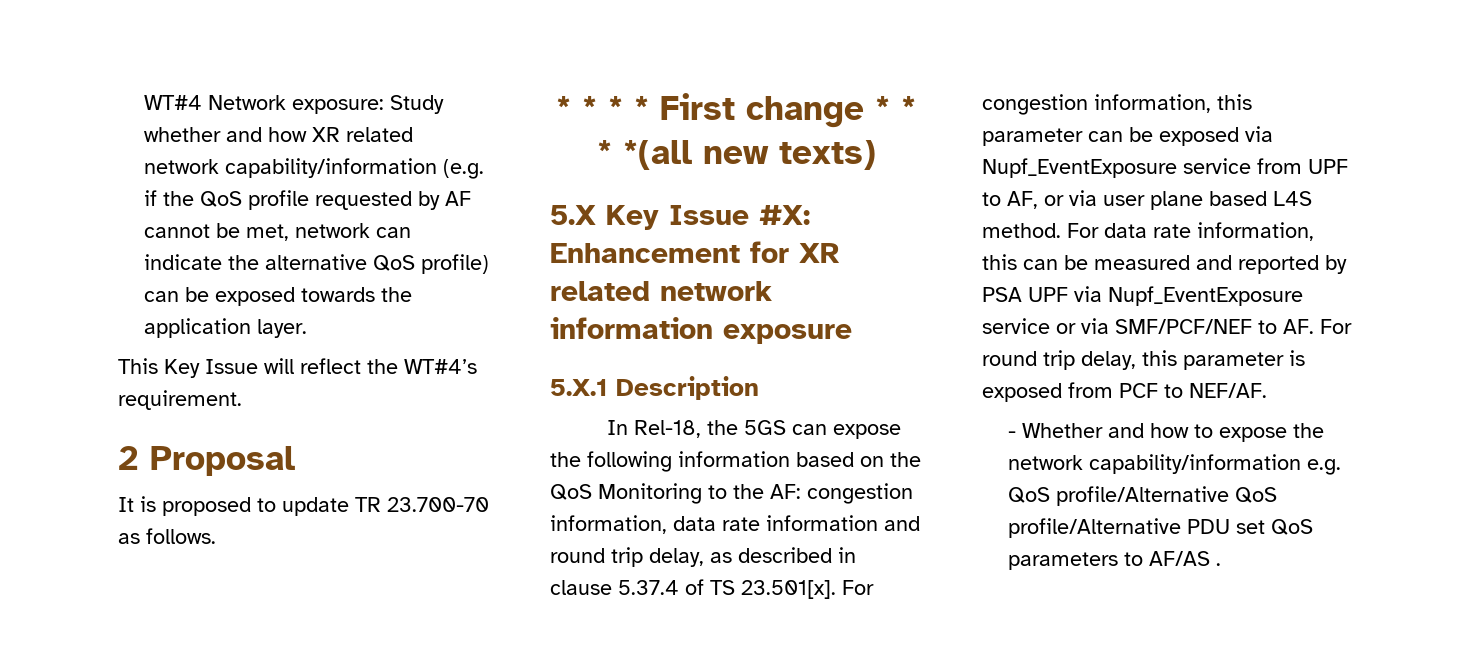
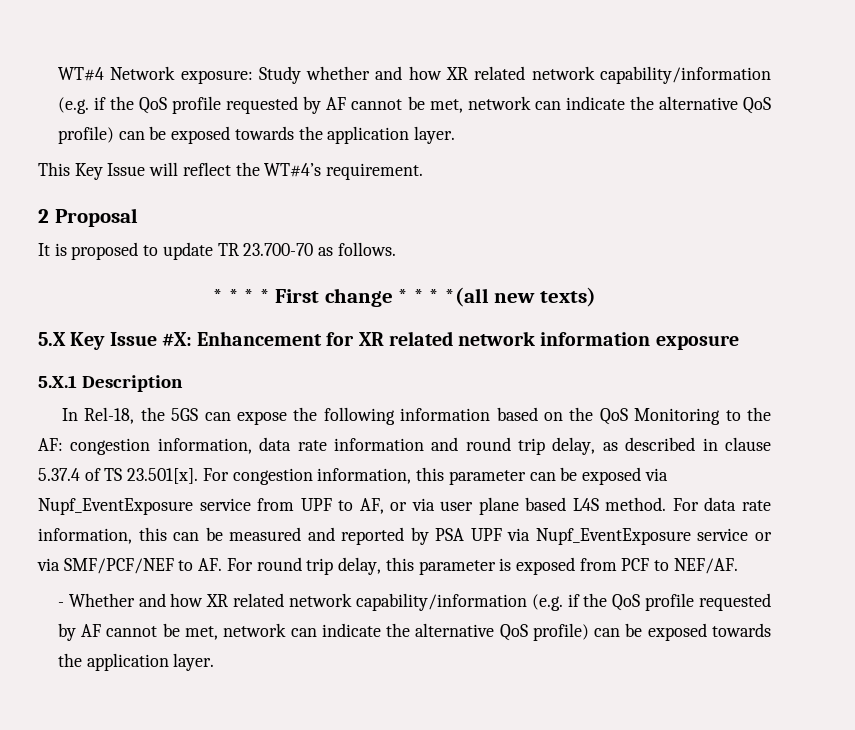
- - Whether and how to expose the network capability/information e.g. QoS profile/Alternative QoS profile/Alternative PDU set QoS parameters to AF/AS .
+ - Whether and how XR related network capability/information (e.g. if the QoS profile requested by AF cannot be met, network can indicate the alternative QoS profile) can be exposed towards the application layer.

